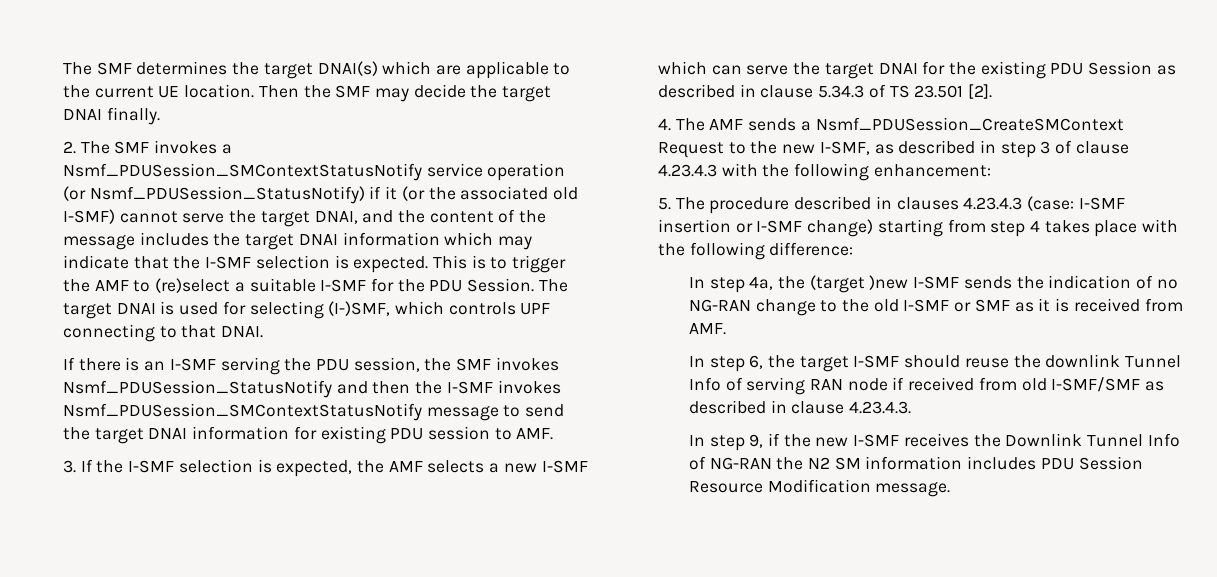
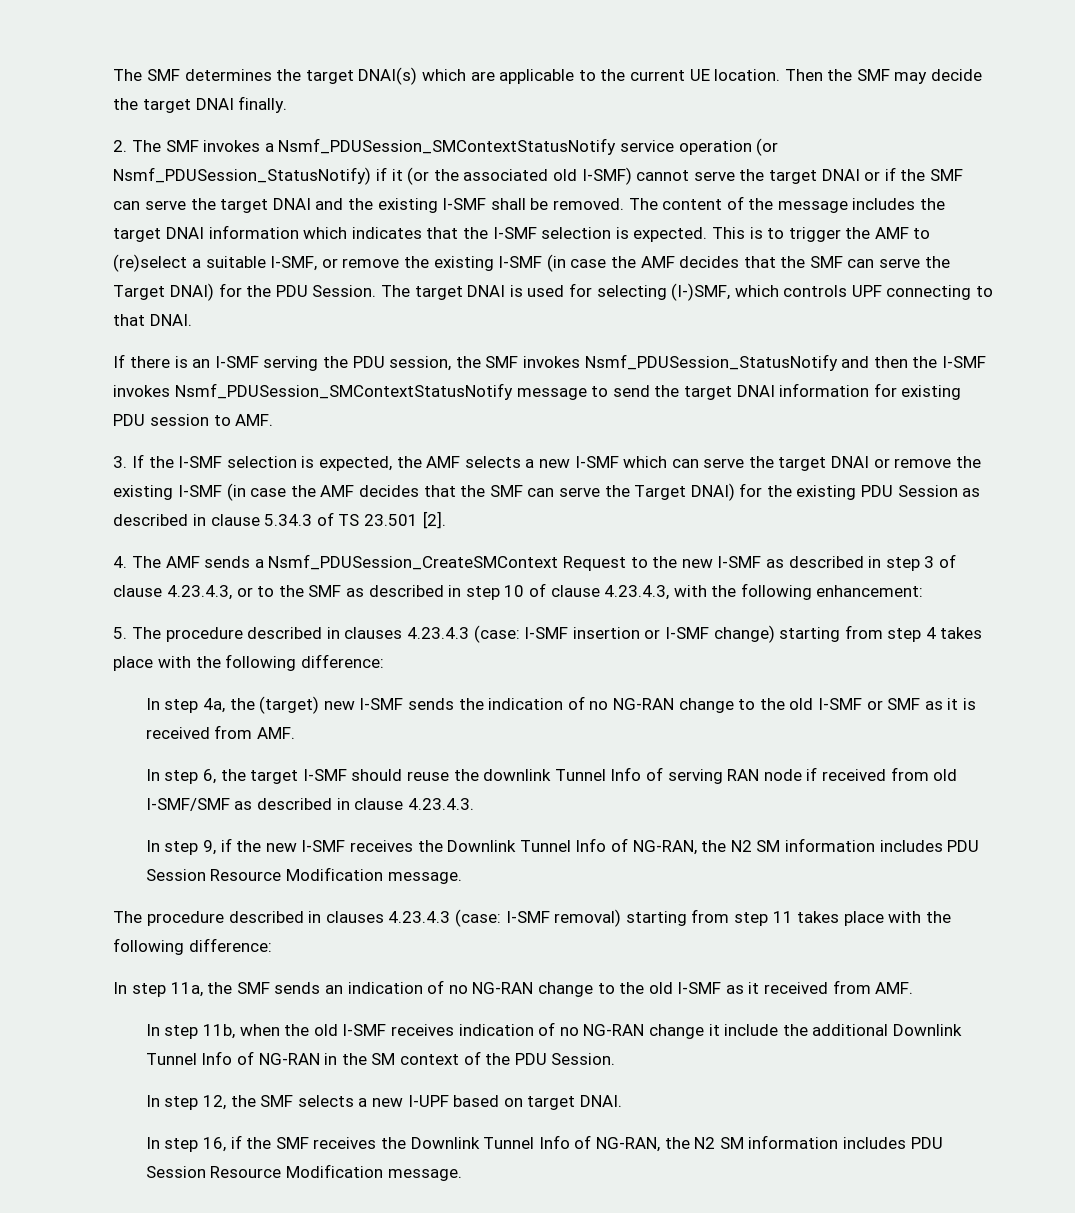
- 2. The SMF invokes a Nsmf_PDUSession_SMContextStatusNotify service operation (or Nsmf_PDUSession_StatusNotify) if it (or the associated old I-SMF) cannot serve the target DNAI, and the content of the message includes the target DNAI information which may indicate that the I-SMF selection is expected.
+ 2. The SMF invokes a Nsmf_PDUSession_SMContextStatusNotify service operation (or Nsmf_PDUSession_StatusNotify) if it (or the associated old I-SMF) cannot serve the target DNAI or if the SMF can serve the target DNAI and the existing I-SMF shall be removed. The content of the message includes the target DNAI information which indicates that the I-SMF selection is expected.
- This is to trigger the AMF to (re)select a suitable I-SMF for the PDU Session.
+ This is to trigger the AMF to (re)select a suitable I-SMF, or remove the existing I-SMF (in case the AMF decides that the SMF can serve the Target DNAI) for the PDU Session.
- 3. If the I-SMF selection is expected, the AMF selects a new I-SMF which can serve the target DNAI for the existing PDU Session as described in clause 5.34.3 of TS 23.501 [2].
+ 3. If the I-SMF selection is expected, the AMF selects a new I-SMF which can serve the target DNAI or remove the existing I-SMF (in case the AMF decides that the SMF can serve the Target DNAI) for the existing PDU Session as described in clause 5.34.3 of TS 23.501 [2].
- 4. The AMF sends a Nsmf_PDUSession_CreateSMContext Request to the new I-SMF, as described in step 3 of clause 4.23.4.3 with the following enhancement:
+ 4. The AMF sends a Nsmf_PDUSession_CreateSMContext Request to the new I-SMF as described in step 3 of clause 4.23.4.3, or to the SMF as described in step 10 of clause 4.23.4.3, with the following enhancement:
- In step 4a, the (target )new I-SMF sends the indication of no NG-RAN change to the old I-SMF or SMF as it is received from AMF.
+ In step 4a, the (target) new I-SMF sends the indication of no NG-RAN change to the old I-SMF or SMF as it is received from AMF.
- In step 9, if the new I-SMF receives the Downlink Tunnel Info of NG-RAN the N2 SM information includes PDU Session Resource Modification message.
+ In step 9, if the new I-SMF receives the Downlink Tunnel Info of NG-RAN, the N2 SM information includes PDU Session Resource Modification message.
+ The procedure described in clauses 4.23.4.3 (case: I-SMF removal) starting from step 11 takes place with the following difference:
+ In step 11a, the SMF sends an indication of no NG-RAN change to the old I-SMF as it received from AMF.
+ In step 11b, when the old I-SMF receives indication of no NG-RAN change it include the additional Downlink Tunnel Info of NG-RAN in the SM context of the PDU Session.
+ In step 12, the SMF selects a new I-UPF based on target DNAI.
+ In step 16, if the SMF receives the Downlink Tunnel Info of NG-RAN, the N2 SM information includes PDU Session Resource Modification message.

